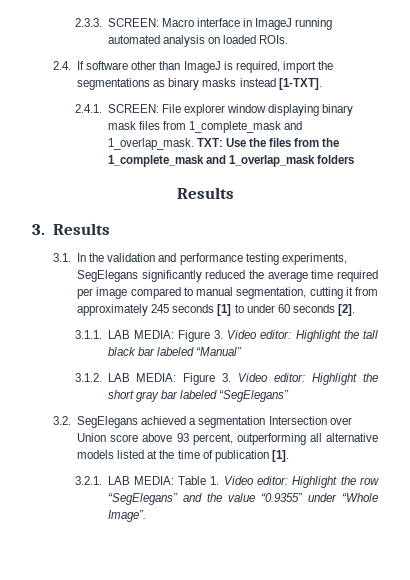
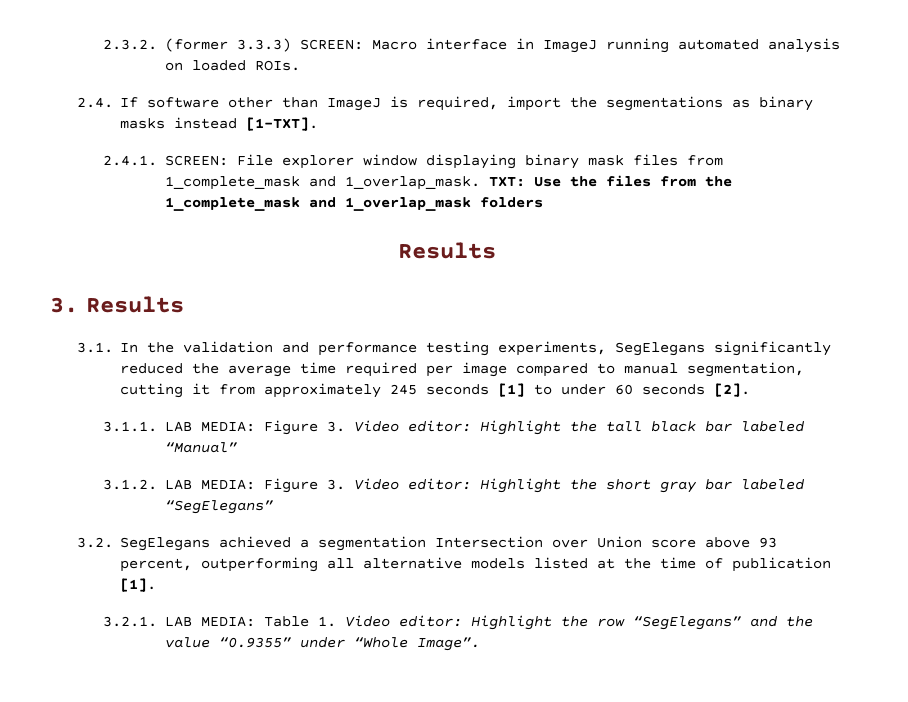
- 2.3.3. SCREEN: Macro interface in ImageJ running automated analysis on loaded ROIs.
+ 2.3.2. (former 3.3.3) SCREEN: Macro interface in ImageJ running automated analysis on loaded ROIs.

